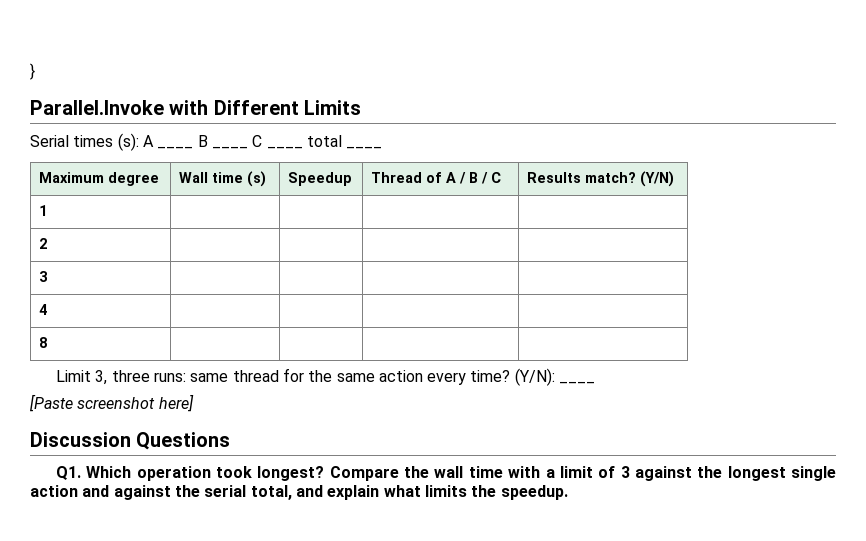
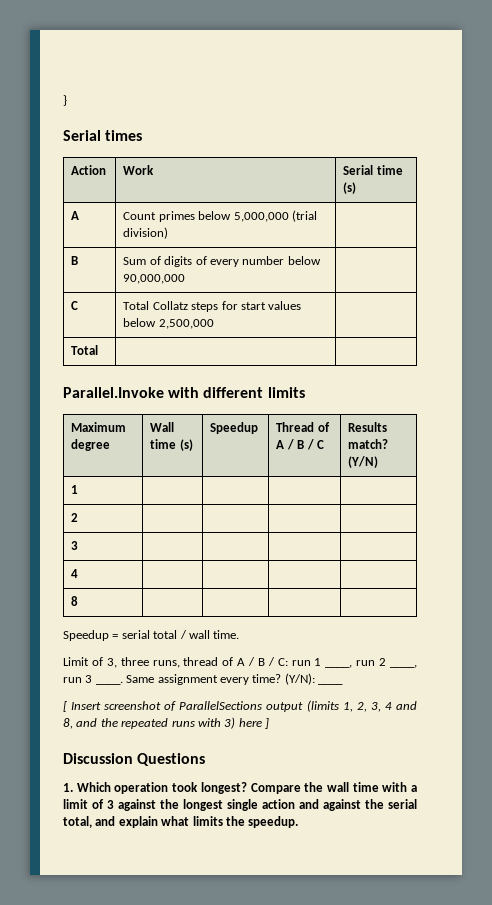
- Parallel.Invoke with Different Limits
- Serial times (s): A ____ B ____ C ____ total ____
+ Serial times
+ Action | Work | Serial time (s)
+ A | Count primes below 5,000,000 (trial division) |
+ B | Sum of digits of every number below 90,000,000 |
+ C | Total Collatz steps for start values below 2,500,000 |
+ Total | |
+ Parallel.Invoke with different limits
+ Speedup = serial total / wall time.
- Limit 3, three runs: same thread for the same action every time? (Y/N): ____
- [Paste screenshot here]
+ Limit of 3, three runs, thread of A / B / C: run 1 ____, run 2 ____, run 3 ____. Same assignment every time? (Y/N): ____
+ [ Insert screenshot of ParallelSections output (limits 1, 2, 3, 4 and 8, and the repeated runs with 3) here ]
- Q1. Which operation took longest?
+ 1. Which operation took longest?

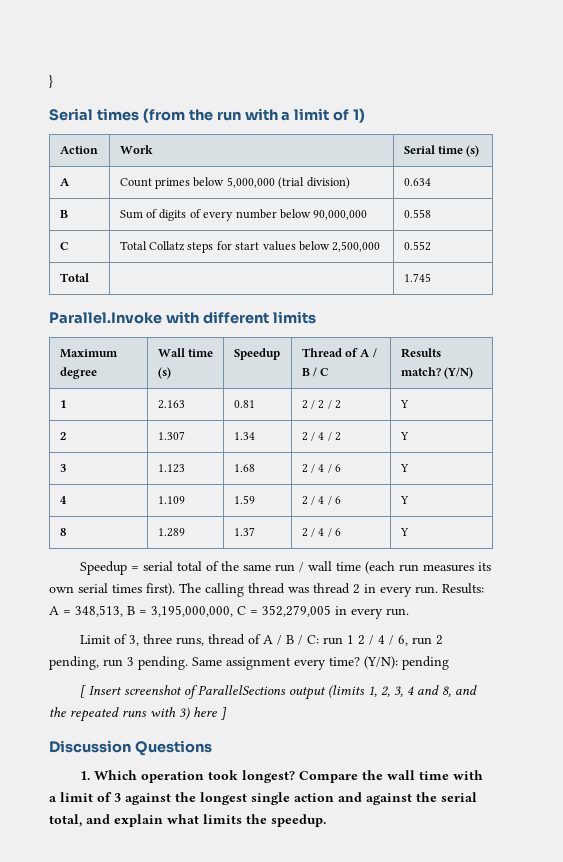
- Serial times
+ Serial times (from the run with a limit of 1)
- A | Count primes below 5,000,000 (trial division) |
+ A | Count primes below 5,000,000 (trial division) | 0.634
- B | Sum of digits of every number below 90,000,000 |
+ B | Sum of digits of every number below 90,000,000 | 0.558
- C | Total Collatz steps for start values below 2,500,000 |
+ C | Total Collatz steps for start values below 2,500,000 | 0.552
- Total | |
+ Total | | 1.745
- 1 | | | |
- 2 | | | |
- 3 | | | |
- 4 | | | |
- 8 | | | |
- Speedup = serial total / wall time.
+ 1 | 2.163 | 0.81 | 2 / 2 / 2 | Y
+ 2 | 1.307 | 1.34 | 2 / 4 / 2 | Y
+ 3 | 1.123 | 1.68 | 2 / 4 / 6 | Y
+ 4 | 1.109 | 1.59 | 2 / 4 / 6 | Y
+ 8 | 1.289 | 1.37 | 2 / 4 / 6 | Y
+ Speedup = serial total of the same run / wall time (each run measures its own serial times first). The calling thread was thread 2 in every run. Results: A = 348,513, B = 3,195,000,000, C = 352,279,005 in every run.
- Limit of 3, three runs, thread of A / B / C: run 1 ____, run 2 ____, run 3 ____.
+ Limit of 3, three runs, thread of A / B / C: run 1 2 / 4 / 6, run 2 pending, run 3 pending.
- (Y/N): ____
+ (Y/N): pending

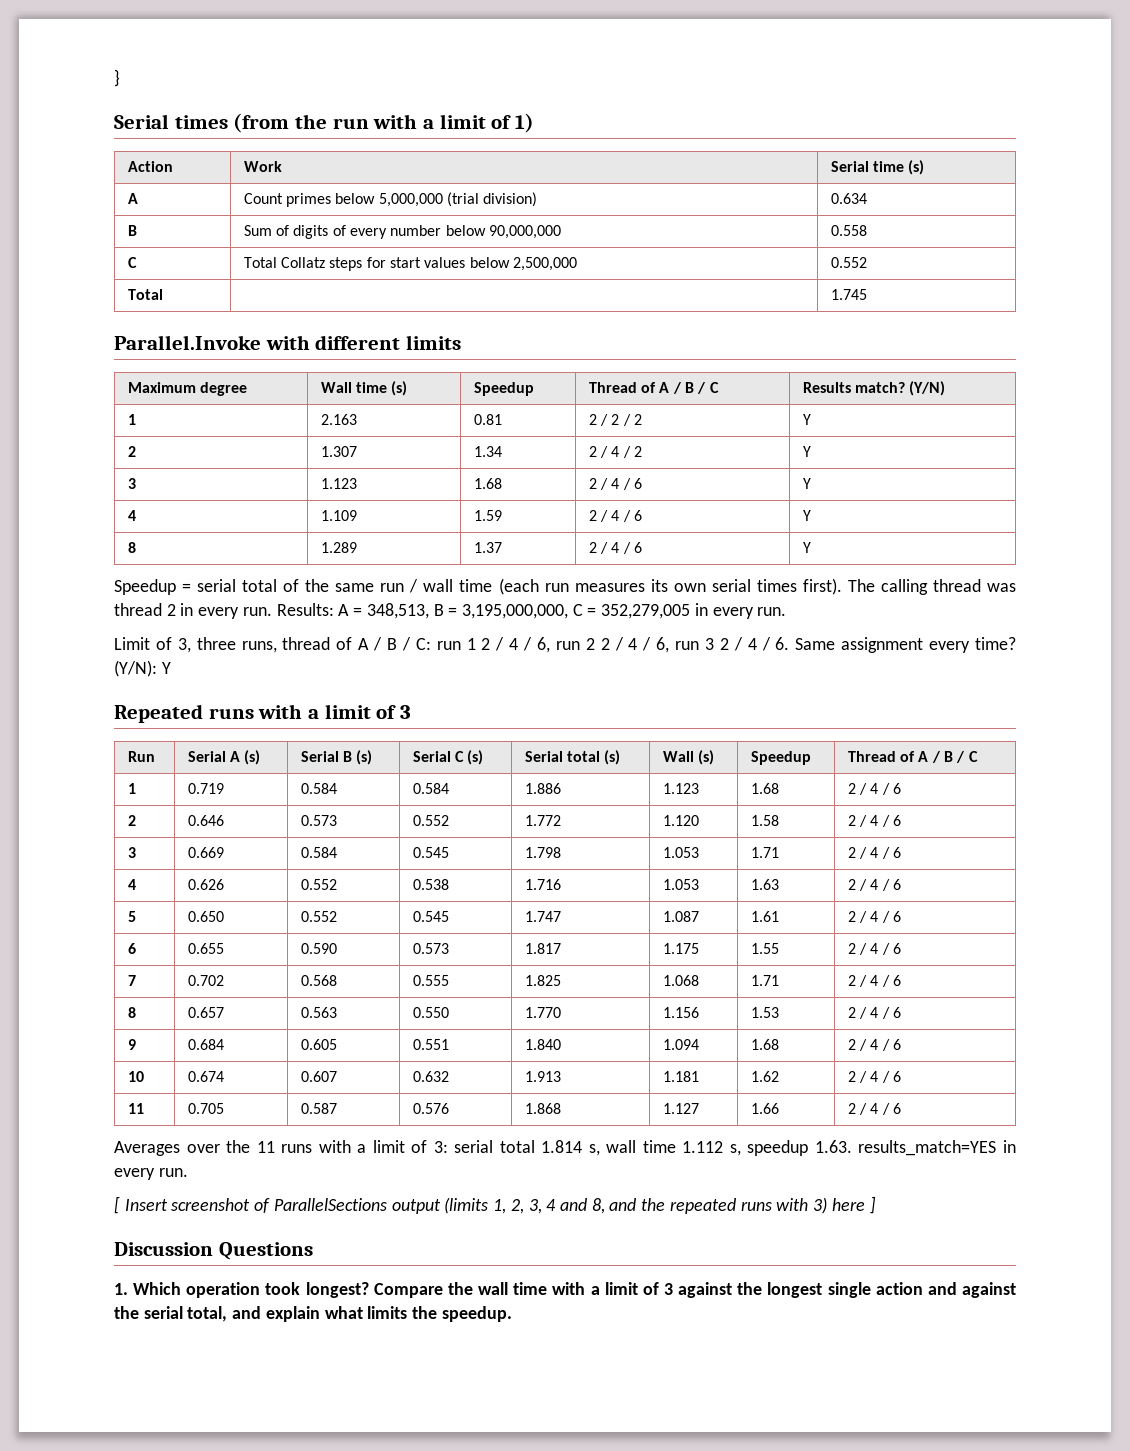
- Limit of 3, three runs, thread of A / B / C: run 1 2 / 4 / 6, run 2 pending, run 3 pending. Same assignment every time?
+ Limit of 3, three runs, thread of A / B / C: run 1 2 / 4 / 6, run 2 2 / 4 / 6, run 3 2 / 4 / 6. Same assignment every time?
- (Y/N): pending
+ (Y/N): Y
+ Repeated runs with a limit of 3
+ Run | Serial A (s) | Serial B (s) | Serial C (s) | Serial total (s) | Wall (s) | Speedup | Thread of A / B / C
+ 1 | 0.719 | 0.584 | 0.584 | 1.886 | 1.123 | 1.68 | 2 / 4 / 6
+ 2 | 0.646 | 0.573 | 0.552 | 1.772 | 1.120 | 1.58 | 2 / 4 / 6
+ 3 | 0.669 | 0.584 | 0.545 | 1.798 | 1.053 | 1.71 | 2 / 4 / 6
+ 4 | 0.626 | 0.552 | 0.538 | 1.716 | 1.053 | 1.63 | 2 / 4 / 6
+ 5 | 0.650 | 0.552 | 0.545 | 1.747 | 1.087 | 1.61 | 2 / 4 / 6
+ 6 | 0.655 | 0.590 | 0.573 | 1.817 | 1.175 | 1.55 | 2 / 4 / 6
+ 7 | 0.702 | 0.568 | 0.555 | 1.825 | 1.068 | 1.71 | 2 / 4 / 6
+ 8 | 0.657 | 0.563 | 0.550 | 1.770 | 1.156 | 1.53 | 2 / 4 / 6
+ 9 | 0.684 | 0.605 | 0.551 | 1.840 | 1.094 | 1.68 | 2 / 4 / 6
+ 10 | 0.674 | 0.607 | 0.632 | 1.913 | 1.181 | 1.62 | 2 / 4 / 6
+ 11 | 0.705 | 0.587 | 0.576 | 1.868 | 1.127 | 1.66 | 2 / 4 / 6
+ Averages over the 11 runs with a limit of 3: serial total 1.814 s, wall time 1.112 s, speedup 1.63. results_match=YES in every run.

